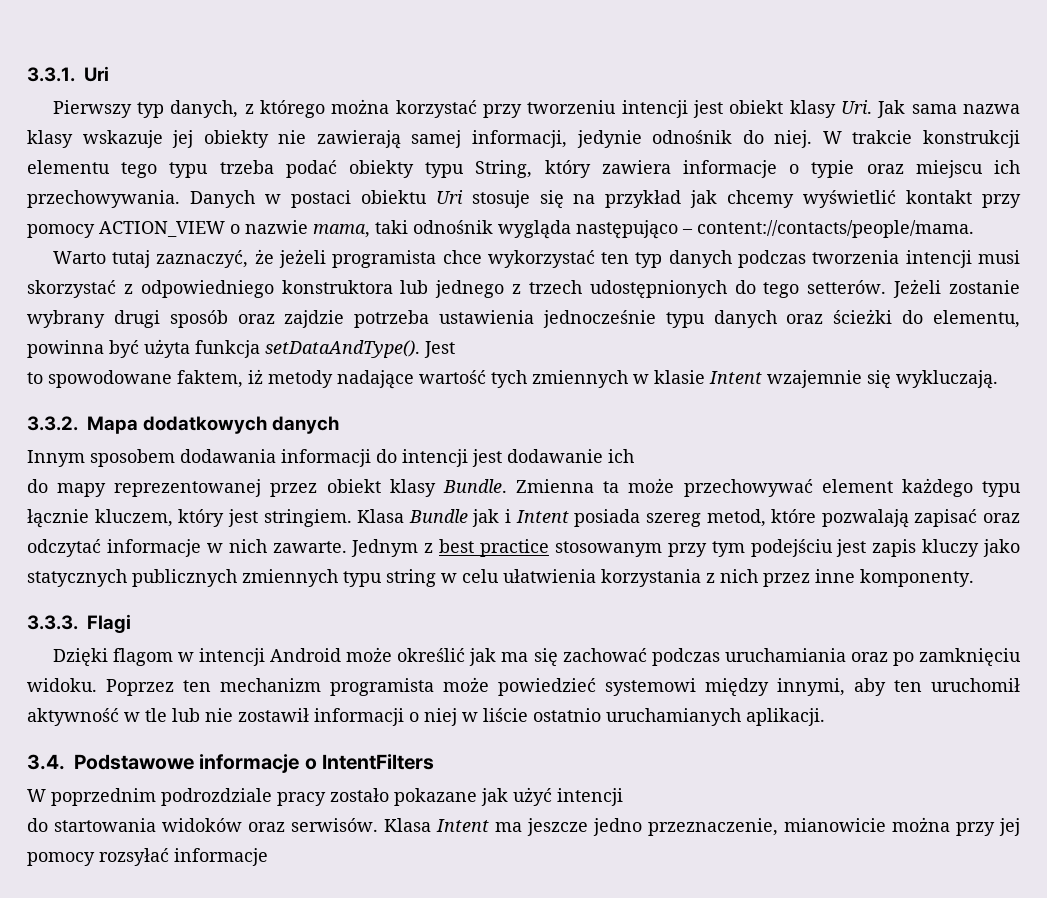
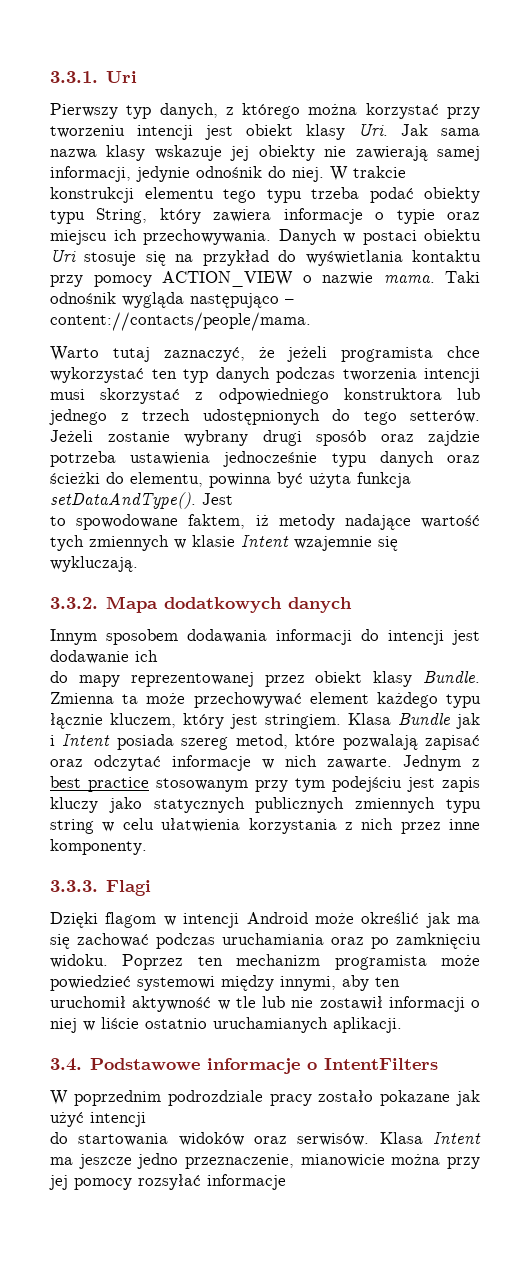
- Danych w postaci obiektu Uri stosuje się na przykład jak chcemy wyświetlić kontakt przy pomocy ACTION_VIEW o nazwie mama, taki odnośnik wygląda następująco – content://contacts/people/mama.
+ Danych w postaci obiektu Uri stosuje się na przykład do wyświetlania kontaktu przy pomocy ACTION_VIEW o nazwie mama. Taki odnośnik wygląda następująco – content://contacts/people/mama.

